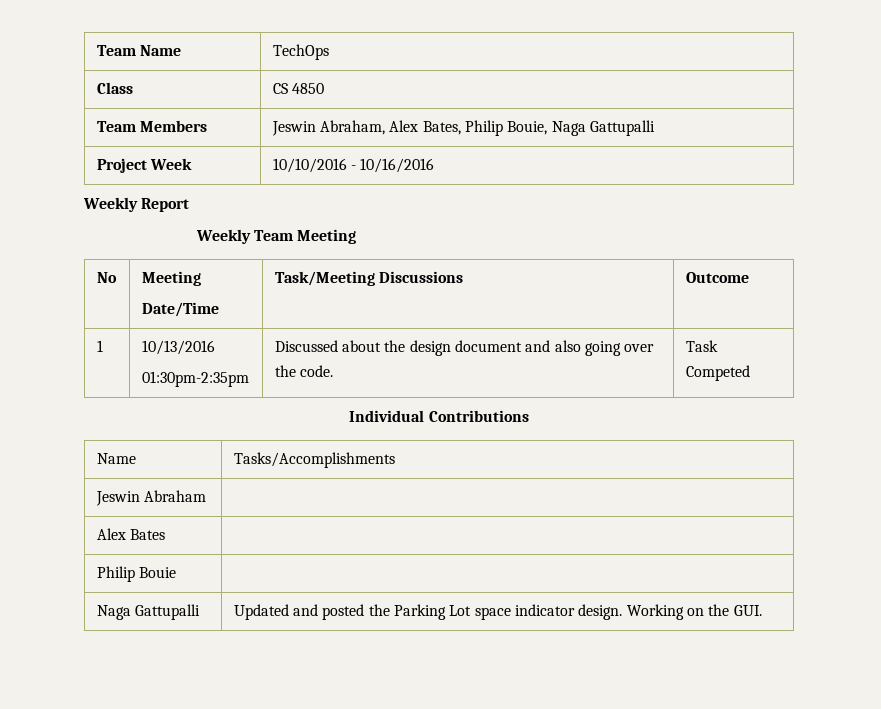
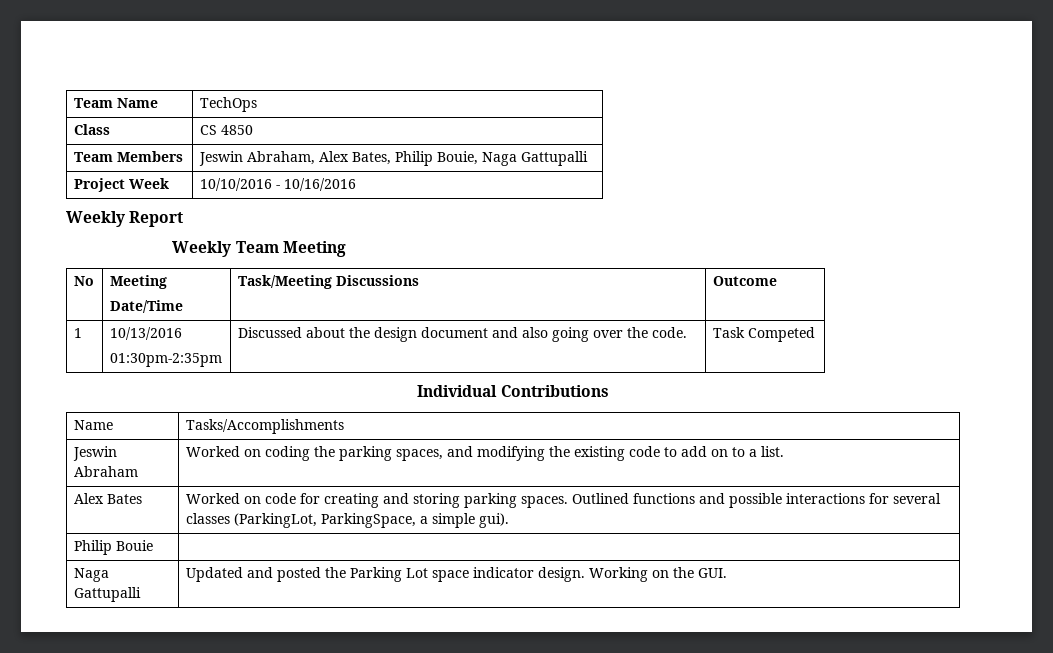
- Jeswin Abraham |
- Alex Bates |
+ Jeswin Abraham | Worked on coding the parking spaces, and modifying the existing code to add on to a list.
+ Alex Bates | Worked on code for creating and storing parking spaces. Outlined functions and possible interactions for several classes (ParkingLot, ParkingSpace, a simple gui).

